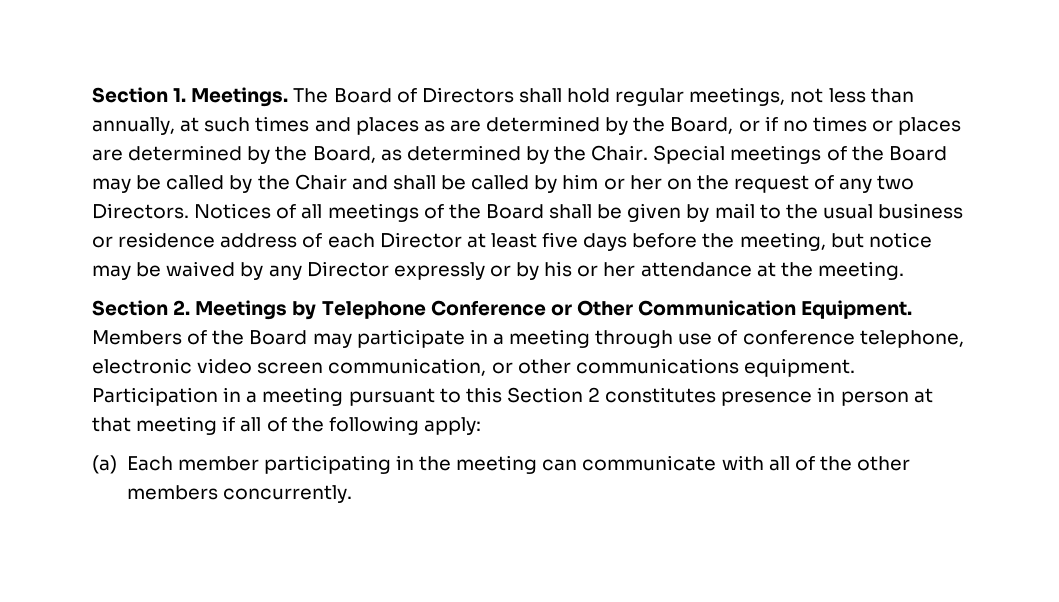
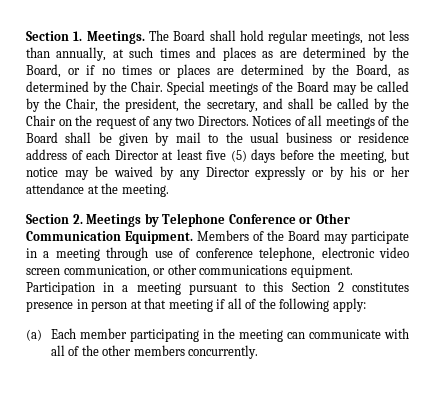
- The Board of Directors shall hold regular meetings, not less than annually, at such times and places as are determined by the Board, or if no times or places are determined by the Board, as determined by the Chair.
+ The Board shall hold regular meetings, not less than annually, at such times and places as are determined by the Board, or if no times or places are determined by the Board, as determined by the Chair.
- Special meetings of the Board may be called by the Chair and shall be called by him or her on the request of any two Directors.
+ Special meetings of the Board may be called by the Chair, the president, the secretary, and shall be called by the Chair on the request of any two Directors.
- Notices of all meetings of the Board shall be given by mail to the usual business or residence address of each Director at least five days before the meeting, but notice may be waived by any Director expressly or by his or her attendance at the meeting.
+ Notices of all meetings of the Board shall be given by mail to the usual business or residence address of each Director at least five (5) days before the meeting, but notice may be waived by any Director expressly or by his or her attendance at the meeting.

